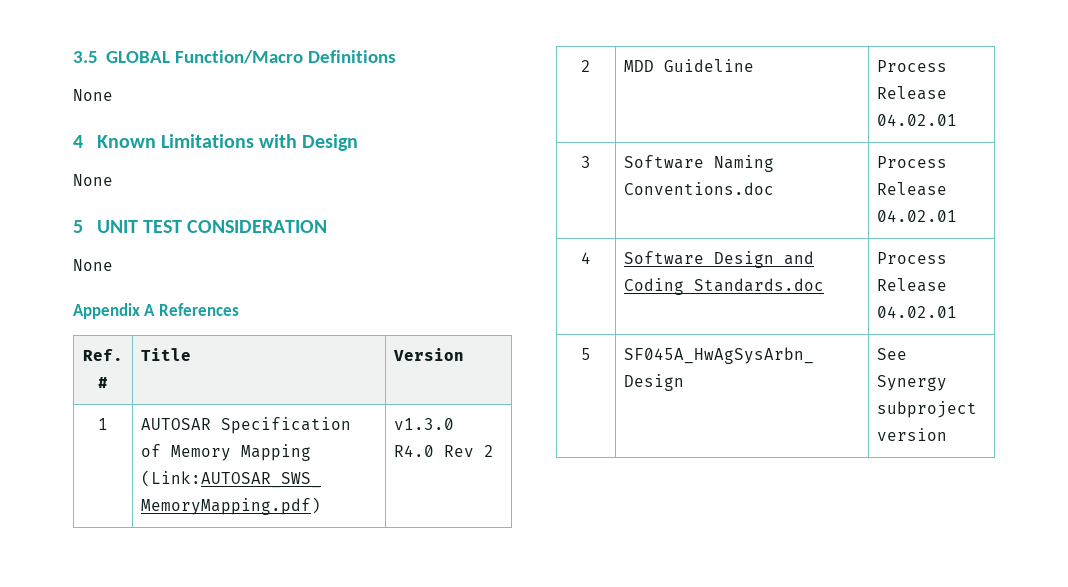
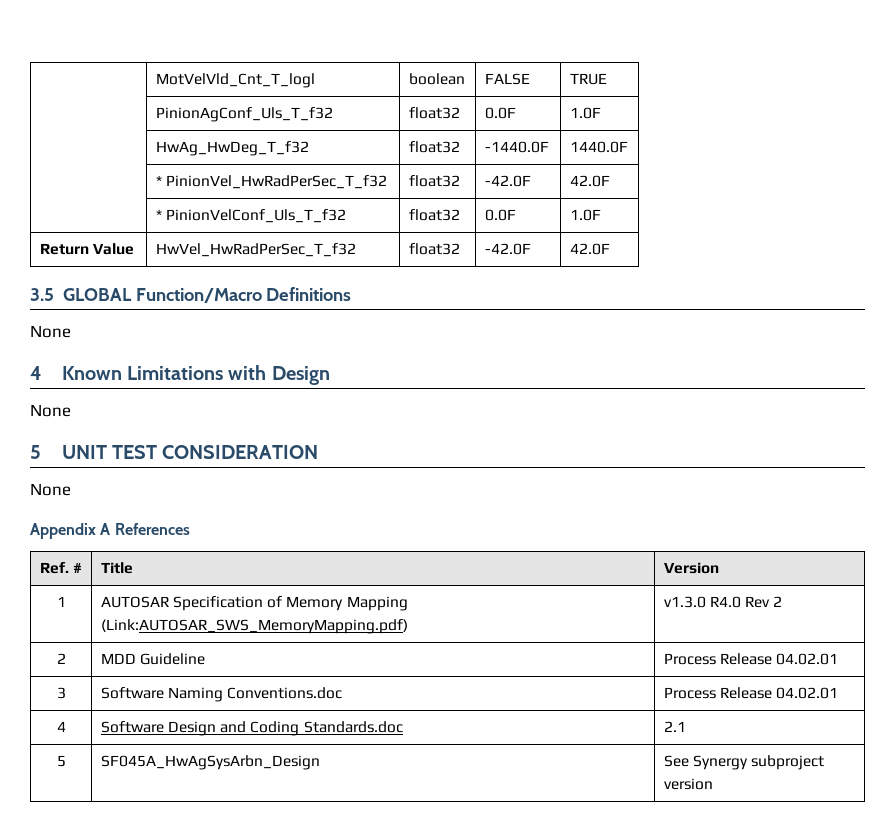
+ | MotVelVld_Cnt_T_logl | boolean | FALSE | TRUE
+ | PinionAgConf_Uls_T_f32 | float32 | 0.0F | 1.0F
+ | HwAg_HwDeg_T_f32 | float32 | -1440.0F | 1440.0F
+ | * PinionVel_HwRadPerSec_T_f32 | float32 | -42.0F | 42.0F
+ | * PinionVelConf_Uls_T_f32 | float32 | 0.0F | 1.0F
+ Return Value | HwVel_HwRadPerSec_T_f32 | float32 | -42.0F | 42.0F
- 4 | Software Design and Coding Standards.doc | Process Release 04.02.01
+ 4 | Software Design and Coding Standards.doc | 2.1

